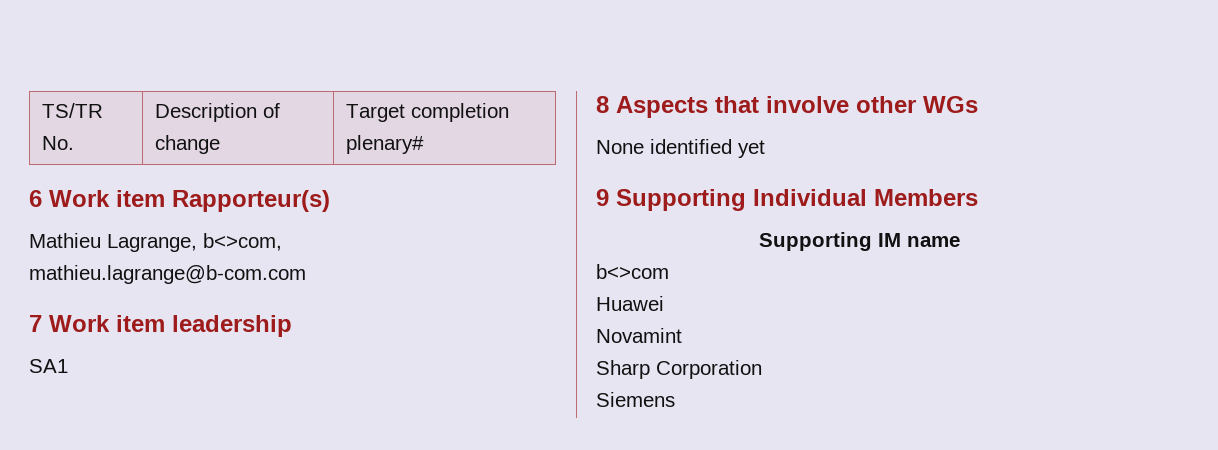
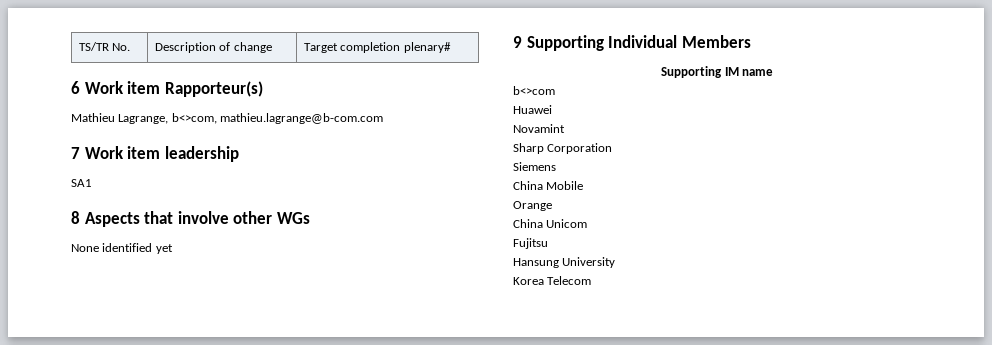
+ China Mobile
+ Orange
+ China Unicom
+ Fujitsu
+ Hansung University
+ Korea Telecom

